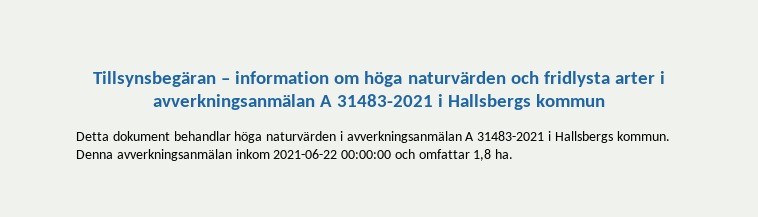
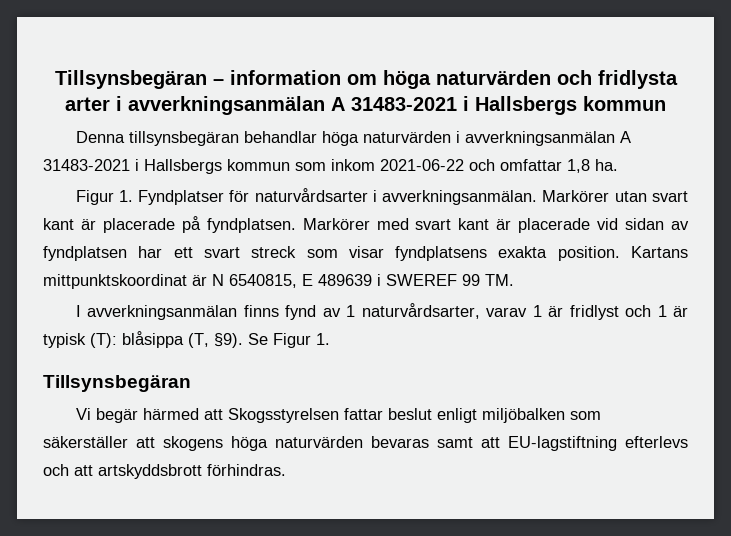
- Detta dokument behandlar höga naturvärden i avverkningsanmälan A 31483-2021 i Hallsbergs kommun. Denna avverkningsanmälan inkom 2021-06-22 00:00:00 och omfattar 1,8 ha.
+ Denna tillsynsbegäran behandlar höga naturvärden i avverkningsanmälan A 31483-2021 i Hallsbergs kommun som inkom 2021-06-22 och omfattar 1,8 ha.
+ Figur 1. Fyndplatser för naturvårdsarter i avverkningsanmälan. Markörer utan svart kant är placerade på fyndplatsen. Markörer med svart kant är placerade vid sidan av fyndplatsen har ett svart streck som visar fyndplatsens exakta position. Kartans mittpunktskoordinat är N 6540815, E 489639 i SWEREF 99 TM.
+ I avverkningsanmälan finns fynd av 1 naturvårdsarter, varav 1 är fridlyst och 1 är typisk (T): blåsippa (T, §9). Se Figur 1.
+ Tillsynsbegäran
+ Vi begär härmed att Skogsstyrelsen fattar beslut enligt miljöbalken som säkerställer att skogens höga naturvärden bevaras samt att EU-lagstiftning efterlevs och att artskyddsbrott förhindras.

